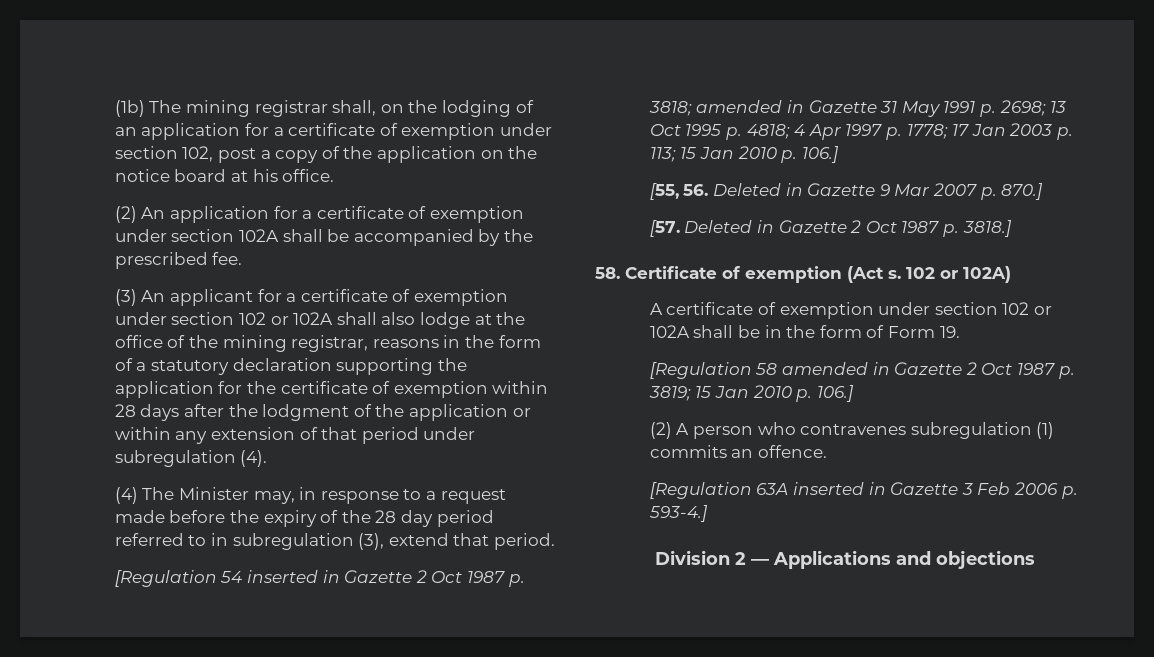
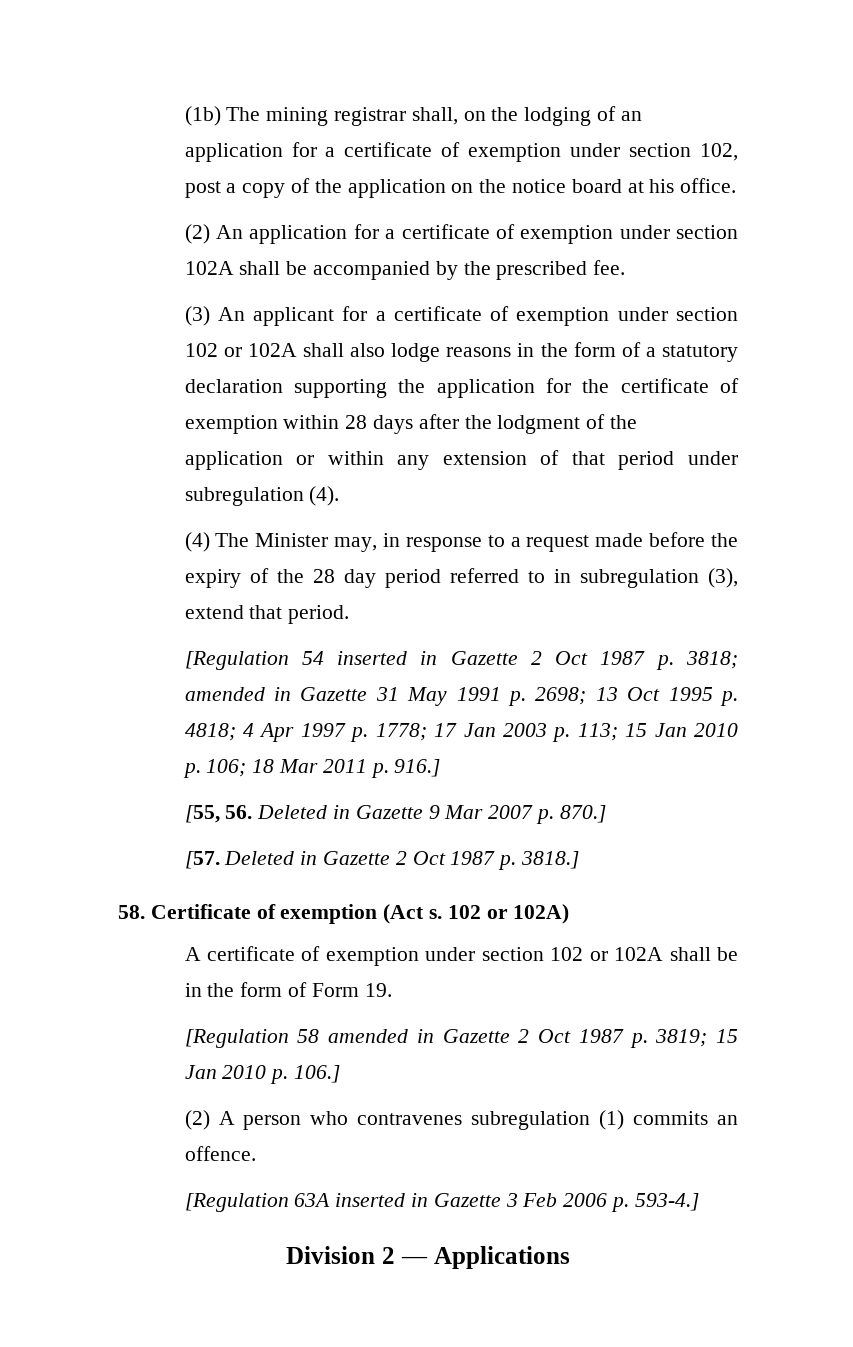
- (3) An applicant for a certificate of exemption under section 102 or 102A shall also lodge at the office of the mining registrar, reasons in the form of a statutory declaration supporting the application for the certificate of exemption within 28 days after the lodgment of the application or within any extension of that period under subregulation (4).
+ (3) An applicant for a certificate of exemption under section 102 or 102A shall also lodge reasons in the form of a statutory declaration supporting the application for the certificate of exemption within 28 days after the lodgment of the application or within any extension of that period under subregulation (4).
- [Regulation 54 inserted in Gazette 2 Oct 1987 p. 3818; amended in Gazette 31 May 1991 p. 2698; 13 Oct 1995 p. 4818; 4 Apr 1997 p. 1778; 17 Jan 2003 p. 113; 15 Jan 2010 p. 106.]
+ [Regulation 54 inserted in Gazette 2 Oct 1987 p. 3818; amended in Gazette 31 May 1991 p. 2698; 13 Oct 1995 p. 4818; 4 Apr 1997 p. 1778; 17 Jan 2003 p. 113; 15 Jan 2010 p. 106; 18 Mar 2011 p. 916.]
- Division 2 — Applications and objections
+ Division 2 — Applications

